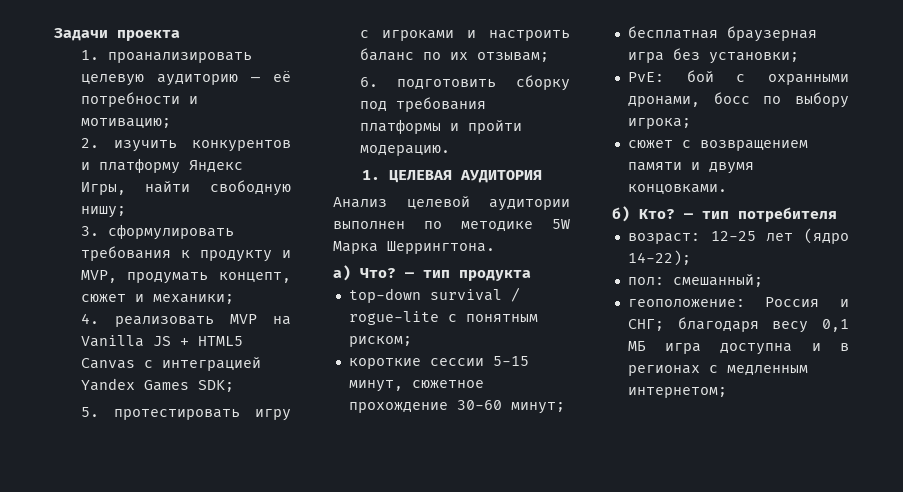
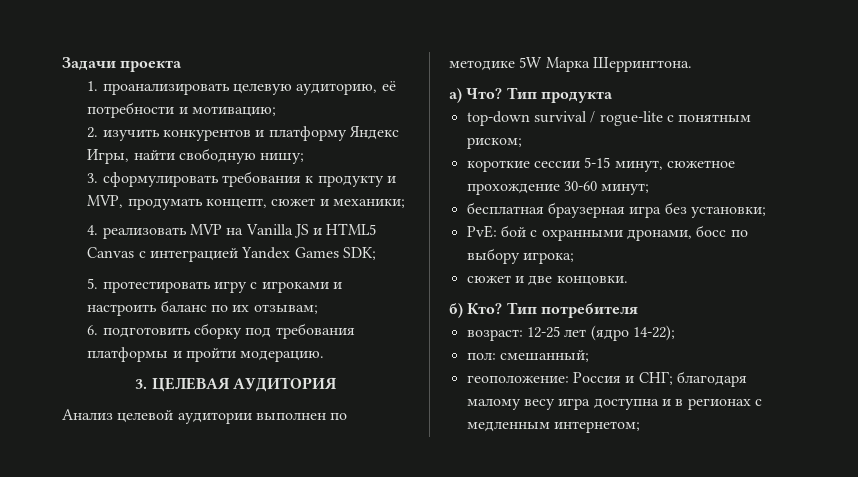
- 1. проанализировать целевую аудиторию — её потребности и мотивацию;
+ 1. проанализировать целевую аудиторию, её потребности и мотивацию;
- 4. реализовать MVP на Vanilla JS + HTML5 Canvas с интеграцией Yandex Games SDK;
+ 4. реализовать MVP на Vanilla JS и HTML5 Canvas с интеграцией Yandex Games SDK;
- 1. ЦЕЛЕВАЯ АУДИТОРИЯ
+ 3. ЦЕЛЕВАЯ АУДИТОРИЯ
- — тип продукта
+ Тип продукта
- сюжет с возвращением памяти и двумя концовками.
+ сюжет и две концовки.
- — тип потребителя
+ Тип потребителя
- геоположение: Россия и СНГ; благодаря весу 0,1 МБ игра доступна и в регионах с медленным интернетом;
+ геоположение: Россия и СНГ; благодаря малому весу игра доступна и в регионах с медленным интернетом;

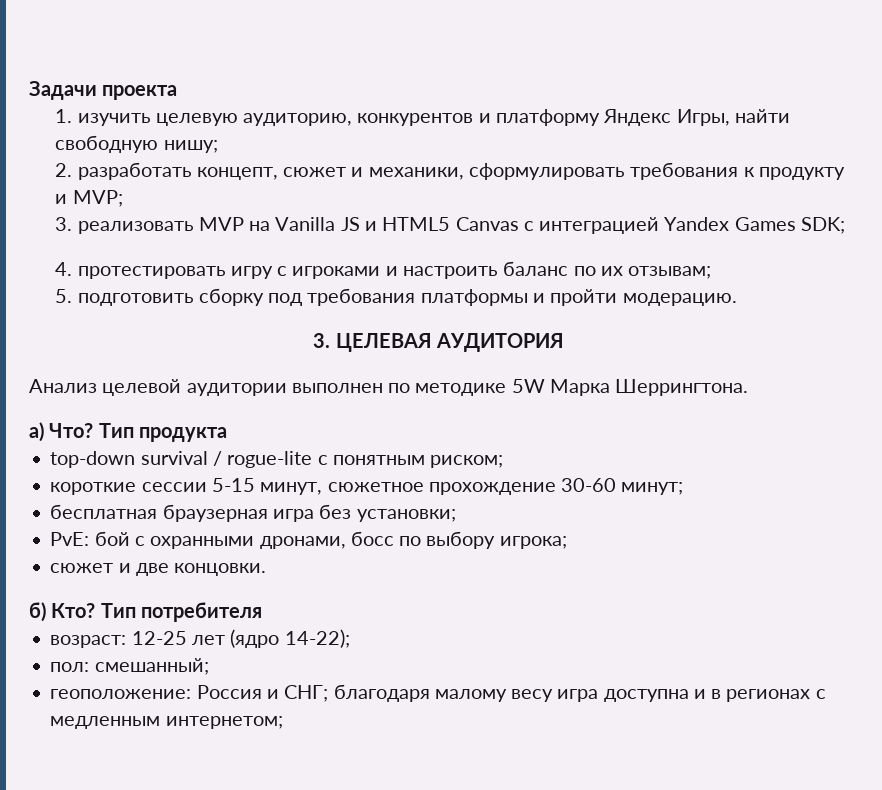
- 1. проанализировать целевую аудиторию, её потребности и мотивацию;
- 2. изучить конкурентов и платформу Яндекс Игры, найти свободную нишу;
+ 1. изучить целевую аудиторию, конкурентов и платформу Яндекс Игры, найти свободную нишу;
- 3. сформулировать требования к продукту и MVP, продумать концепт, сюжет и механики;
- 4. реализовать MVP на Vanilla JS и HTML5 Canvas с интеграцией Yandex Games SDK;
+ 2. разработать концепт, сюжет и механики, сформулировать требования к продукту и MVP;
+ 3. реализовать MVP на Vanilla JS и HTML5 Canvas с интеграцией Yandex Games SDK;
- 5. протестировать игру с игроками и настроить баланс по их отзывам;
+ 4. протестировать игру с игроками и настроить баланс по их отзывам;
- 6. подготовить сборку под требования платформы и пройти модерацию.
+ 5. подготовить сборку под требования платформы и пройти модерацию.

